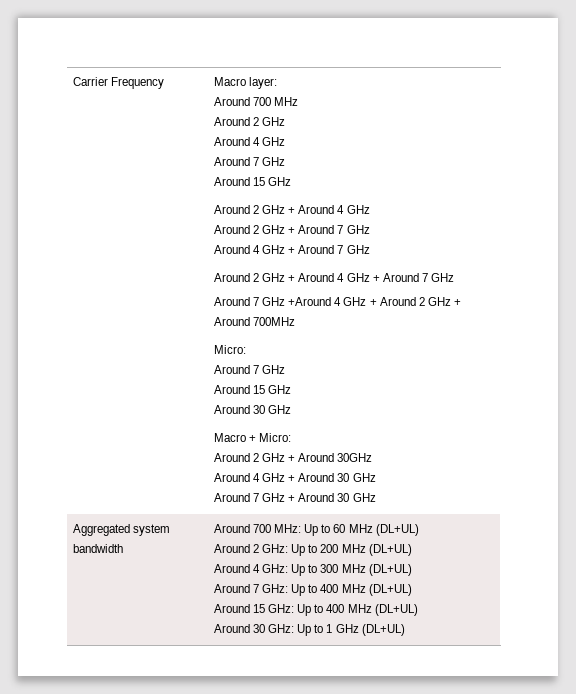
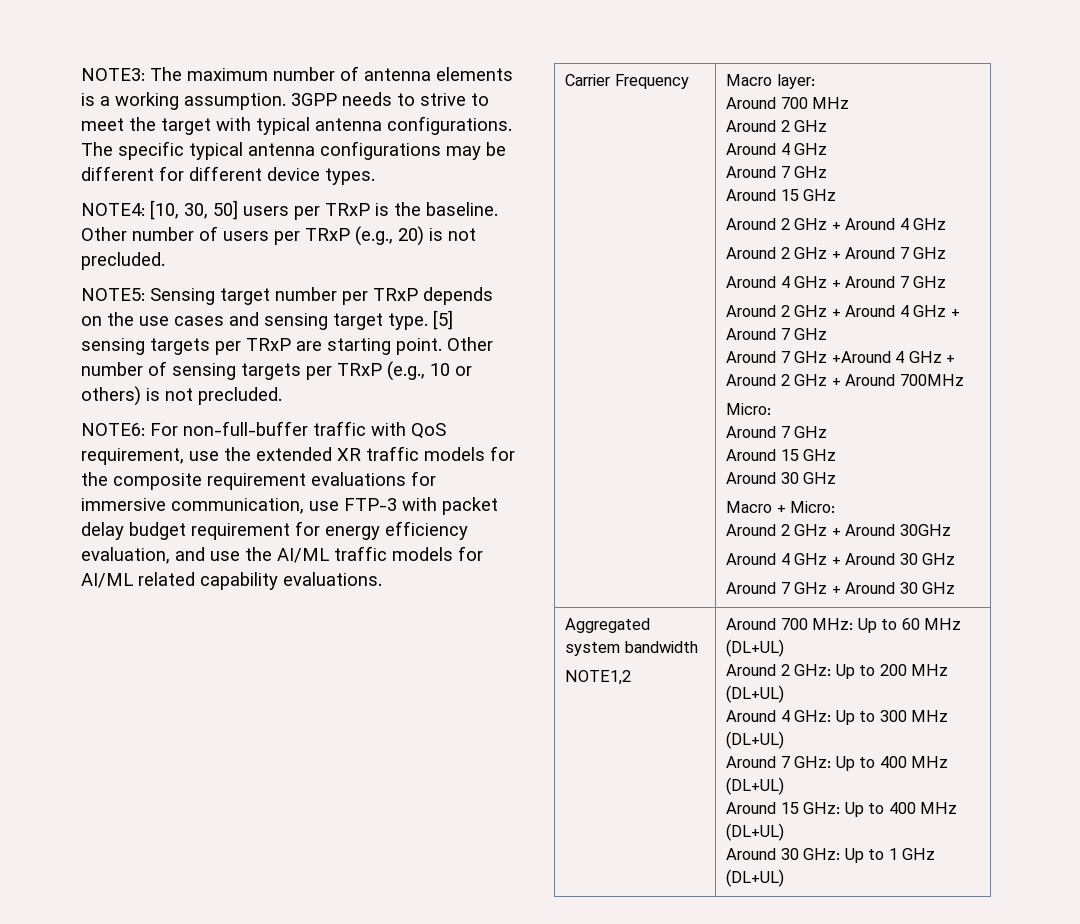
+ NOTE3: The maximum number of antenna elements is a working assumption. 3GPP needs to strive to meet the target with typical antenna configurations. The specific typical antenna configurations may be different for different device types.
+ NOTE4: [10, 30, 50] users per TRxP is the baseline. Other number of users per TRxP (e.g., 20) is not precluded.
+ NOTE5: Sensing target number per TRxP depends on the use cases and sensing target type. [5] sensing targets per TRxP are starting point. Other number of sensing targets per TRxP (e.g., 10 or others) is not precluded.
+ NOTE6: For non-full-buffer traffic with QoS requirement, use the extended XR traffic models for the composite requirement evaluations for immersive communication, use FTP-3 with packet delay budget requirement for energy efficiency evaluation, and use the AI/ML traffic models for AI/ML related capability evaluations.
+ NOTE1,2

